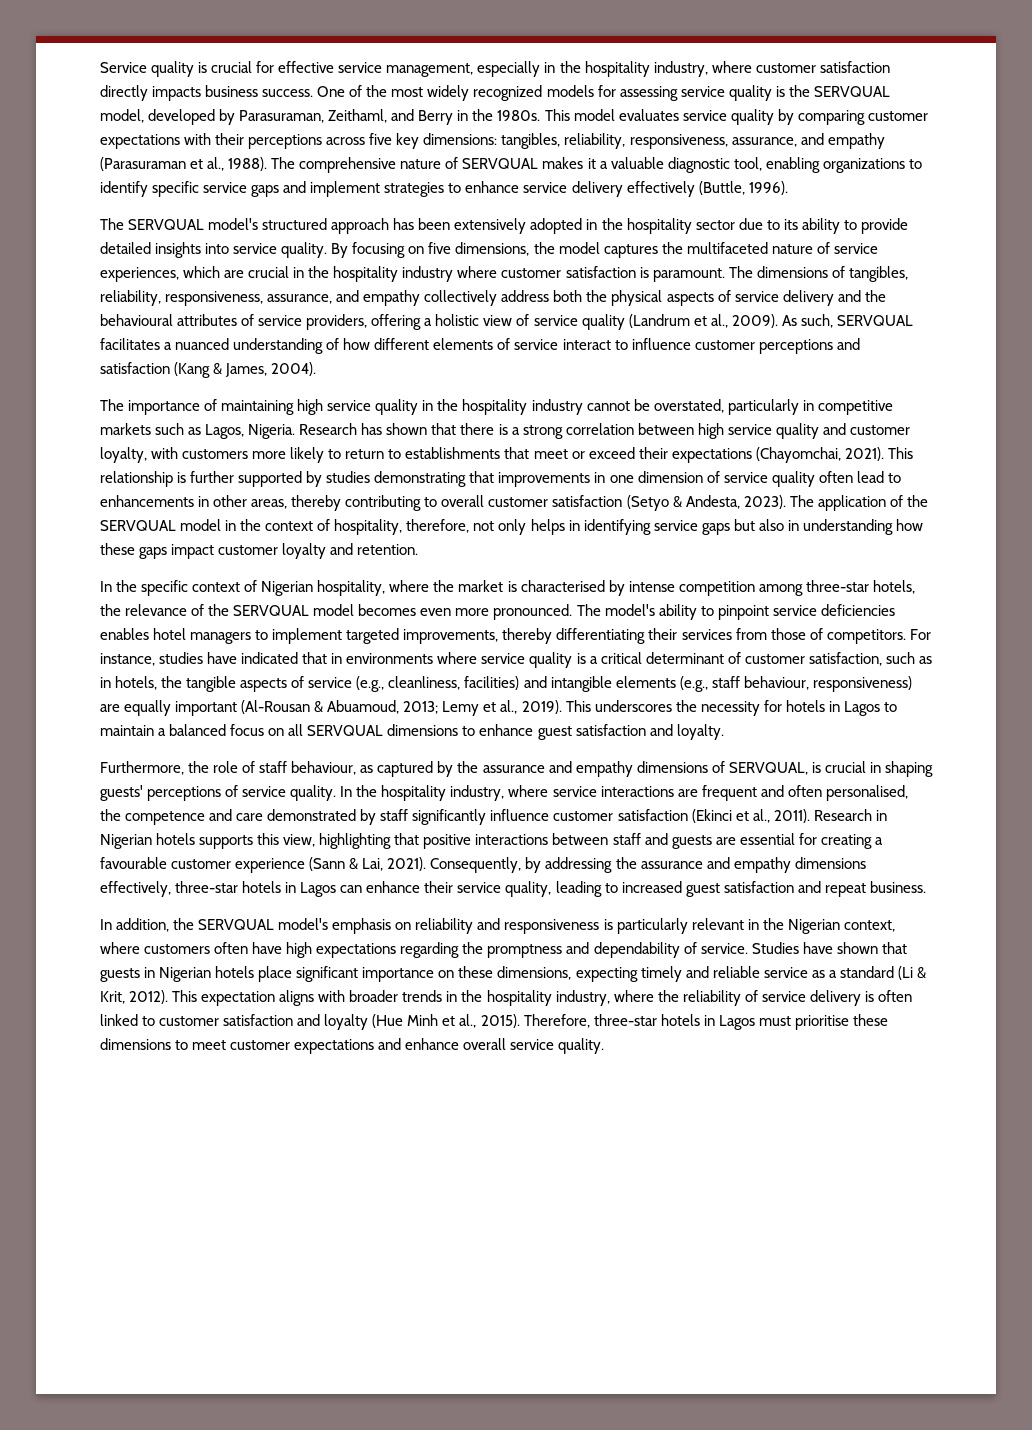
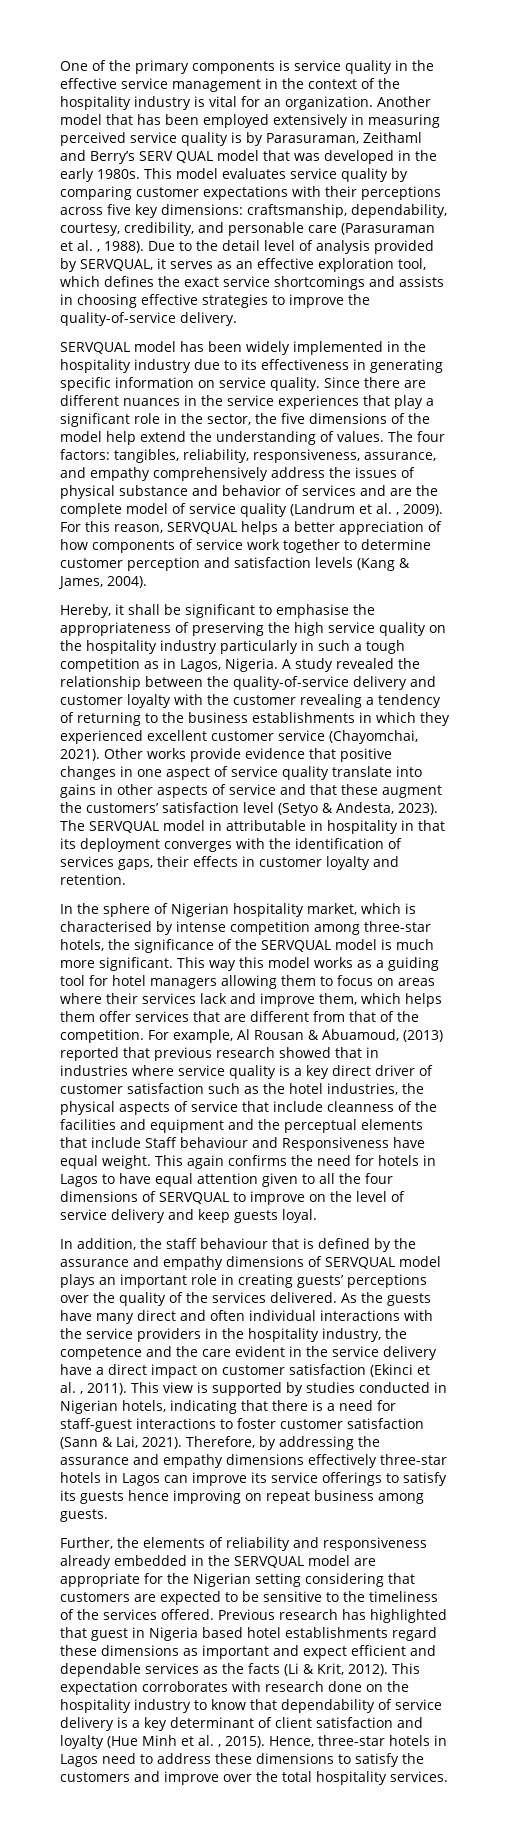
- Service quality is crucial for effective service management, especially in the hospitality industry, where customer satisfaction directly impacts business success. One of the most widely recognized models for assessing service quality is the SERVQUAL model, developed by Parasuraman, Zeithaml, and Berry in the 1980s.
+ One of the primary components is service quality in the effective service management in the context of the hospitality industry is vital for an organization. Another model that has been employed extensively in measuring perceived service quality is by Parasuraman, Zeithaml and Berry’s SERV QUAL model that was developed in the early 1980s.
- This model evaluates service quality by comparing customer expectations with their perceptions across five key dimensions: tangibles, reliability, responsiveness, assurance, and empathy (Parasuraman et al., 1988). The comprehensive nature of SERVQUAL makes it a valuable diagnostic tool, enabling organizations to identify specific service gaps and implement strategies to enhance service delivery effectively (Buttle, 1996).
- The SERVQUAL model's structured approach has been extensively adopted in the hospitality sector due to its ability to provide detailed insights into service quality. By focusing on five dimensions, the model captures the multifaceted nature of service experiences, which are crucial in the hospitality industry where customer satisfaction is paramount. The dimensions of tangibles, reliability, responsiveness, assurance, and empathy collectively address both the physical aspects of service delivery and the behavioural attributes of service providers, offering a holistic view of service quality (Landrum et al., 2009). As such, SERVQUAL facilitates a nuanced understanding of how different elements of service interact to influence customer perceptions and satisfaction (Kang & James, 2004).
+ This model evaluates service quality by comparing customer expectations with their perceptions across five key dimensions: craftsmanship, dependability, courtesy, credibility, and personable care (Parasuraman et al. , 1988). Due to the detail level of analysis provided by SERVQUAL, it serves as an effective exploration tool, which defines the exact service shortcomings and assists in choosing effective strategies to improve the quality-of-service delivery.
+ SERVQUAL model has been widely implemented in the hospitality industry due to its effectiveness in generating specific information on service quality. Since there are different nuances in the service experiences that play a significant role in the sector, the five dimensions of the model help extend the understanding of values. The four factors: tangibles, reliability, responsiveness, assurance, and empathy comprehensively address the issues of physical substance and behavior of services and are the complete model of service quality (Landrum et al. , 2009). For this reason, SERVQUAL helps a better appreciation of how components of service work together to determine customer perception and satisfaction levels (Kang & James, 2004).
- The importance of maintaining high service quality in the hospitality industry cannot be overstated, particularly in competitive markets such as Lagos, Nigeria. Research has shown that there is a strong correlation between high service quality and customer loyalty, with customers more likely to return to establishments that meet or exceed their expectations (Chayomchai, 2021). This relationship is further supported by studies demonstrating that improvements in one dimension of service quality often lead to enhancements in other areas, thereby contributing to overall customer satisfaction (Setyo & Andesta, 2023).
+ Hereby, it shall be significant to emphasise the appropriateness of preserving the high service quality on the hospitality industry particularly in such a tough competition as in Lagos, Nigeria. A study revealed the relationship between the quality-of-service delivery and customer loyalty with the customer revealing a tendency of returning to the business establishments in which they experienced excellent customer service (Chayomchai, 2021). Other works provide evidence that positive changes in one aspect of service quality translate into gains in other aspects of service and that these augment the customers’ satisfaction level (Setyo & Andesta, 2023).
- The application of the SERVQUAL model in the context of hospitality, therefore, not only helps in identifying service gaps but also in understanding how these gaps impact customer loyalty and retention.
+ The SERVQUAL model in attributable in hospitality in that its deployment converges with the identification of services gaps, their effects in customer loyalty and retention.
- In the specific context of Nigerian hospitality, where the market is characterised by intense competition among three-star hotels, the relevance of the SERVQUAL model becomes even more pronounced. The model's ability to pinpoint service deficiencies enables hotel managers to implement targeted improvements, thereby differentiating their services from those of competitors. For instance, studies have indicated that in environments where service quality is a critical determinant of customer satisfaction, such as in hotels, the tangible aspects of service (e.g., cleanliness, facilities) and intangible elements (e.g., staff behaviour, responsiveness) are equally important (Al-Rousan & Abuamoud, 2013; Lemy et al., 2019). This underscores the necessity for hotels in Lagos to maintain a balanced focus on all SERVQUAL dimensions to enhance guest satisfaction and loyalty.
- Furthermore, the role of staff behaviour, as captured by the assurance and empathy dimensions of SERVQUAL, is crucial in shaping guests' perceptions of service quality. In the hospitality industry, where service interactions are frequent and often personalised, the competence and care demonstrated by staff significantly influence customer satisfaction (Ekinci et al., 2011). Research in Nigerian hotels supports this view, highlighting that positive interactions between staff and guests are essential for creating a favourable customer experience (Sann & Lai, 2021).
+ In the sphere of Nigerian hospitality market, which is characterised by intense competition among three-star hotels, the significance of the SERVQUAL model is much more significant. This way this model works as a guiding tool for hotel managers allowing them to focus on areas where their services lack and improve them, which helps them offer services that are different from that of the competition. For example, Al Rousan & Abuamoud, (2013) reported that previous research showed that in industries where service quality is a key direct driver of customer satisfaction such as the hotel industries, the physical aspects of service that include cleanness of the facilities and equipment and the perceptual elements that include Staff behaviour and Responsiveness have equal weight. This again confirms the need for hotels in Lagos to have equal attention given to all the four dimensions of SERVQUAL to improve on the level of service delivery and keep guests loyal.
+ In addition, the staff behaviour that is defined by the assurance and empathy dimensions of SERVQUAL model plays an important role in creating guests’ perceptions over the quality of the services delivered. As the guests have many direct and often individual interactions with the service providers in the hospitality industry, the competence and the care evident in the service delivery have a direct impact on customer satisfaction (Ekinci et al. , 2011). This view is supported by studies conducted in Nigerian hotels, indicating that there is a need for staff-guest interactions to foster customer satisfaction (Sann & Lai, 2021).
- Consequently, by addressing the assurance and empathy dimensions effectively, three-star hotels in Lagos can enhance their service quality, leading to increased guest satisfaction and repeat business.
- In addition, the SERVQUAL model's emphasis on reliability and responsiveness is particularly relevant in the Nigerian context, where customers often have high expectations regarding the promptness and dependability of service. Studies have shown that guests in Nigerian hotels place significant importance on these dimensions, expecting timely and reliable service as a standard (Li & Krit, 2012).
+ Therefore, by addressing the assurance and empathy dimensions effectively three-star hotels in Lagos can improve its service offerings to satisfy its guests hence improving on repeat business among guests.
+ Further, the elements of reliability and responsiveness already embedded in the SERVQUAL model are appropriate for the Nigerian setting considering that customers are expected to be sensitive to the timeliness of the services offered. Previous research has highlighted that guest in Nigeria based hotel establishments regard these dimensions as important and expect efficient and dependable services as the facts (Li & Krit, 2012).
- This expectation aligns with broader trends in the hospitality industry, where the reliability of service delivery is often linked to customer satisfaction and loyalty (Hue Minh et al., 2015). Therefore, three-star hotels in Lagos must prioritise these dimensions to meet customer expectations and enhance overall service quality.
+ This expectation corroborates with research done on the hospitality industry to know that dependability of service delivery is a key determinant of client satisfaction and loyalty (Hue Minh et al. , 2015). Hence, three-star hotels in Lagos need to address these dimensions to satisfy the customers and improve over the total hospitality services.

